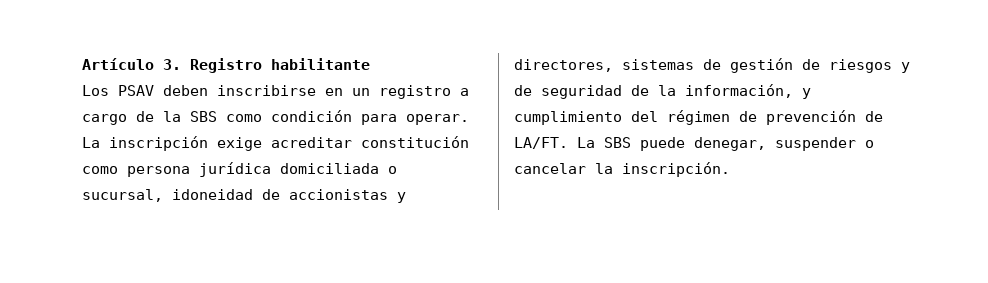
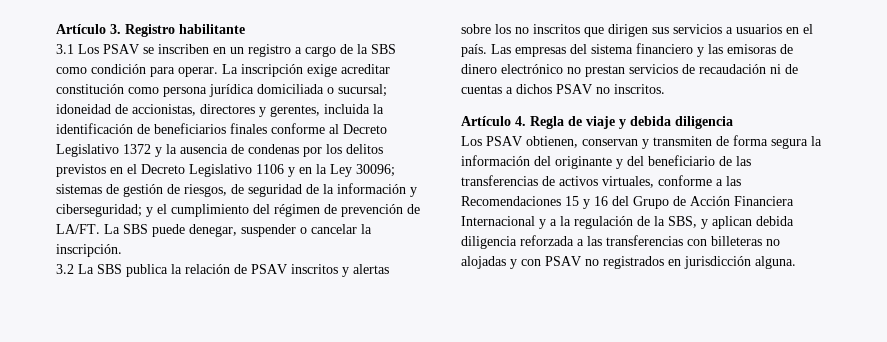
- Los PSAV deben inscribirse en un registro a cargo de la SBS como condición para operar.
+ 3.1 Los PSAV se inscriben en un registro a cargo de la SBS como condición para operar.
- La inscripción exige acreditar constitución como persona jurídica domiciliada o sucursal, idoneidad de accionistas y directores, sistemas de gestión de riesgos y de seguridad de la información, y cumplimiento del régimen de prevención de LA/FT.
+ La inscripción exige acreditar constitución como persona jurídica domiciliada o sucursal; idoneidad de accionistas, directores y gerentes, incluida la identificación de beneficiarios finales conforme al Decreto Legislativo 1372 y la ausencia de condenas por los delitos previstos en el Decreto Legislativo 1106 y en la Ley 30096; sistemas de gestión de riesgos, de seguridad de la información y ciberseguridad; y el cumplimiento del régimen de prevención de LA/FT.
+ 3.2 La SBS publica la relación de PSAV inscritos y alertas sobre los no inscritos que dirigen sus servicios a usuarios en el país. Las empresas del sistema financiero y las emisoras de dinero electrónico no prestan servicios de recaudación ni de cuentas a dichos PSAV no inscritos.
+ Artículo 4. Regla de viaje y debida diligencia
+ Los PSAV obtienen, conservan y transmiten de forma segura la información del originante y del beneficiario de las transferencias de activos virtuales, conforme a las Recomendaciones 15 y 16 del Grupo de Acción Financiera Internacional y a la regulación de la SBS, y aplican debida diligencia reforzada a las transferencias con billeteras no alojadas y con PSAV no registrados en jurisdicción alguna.

